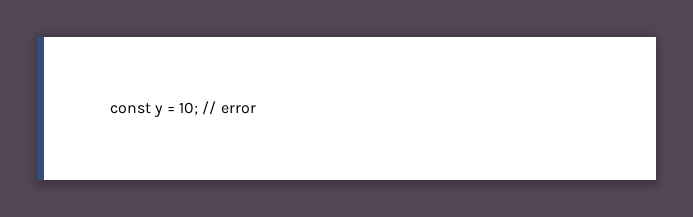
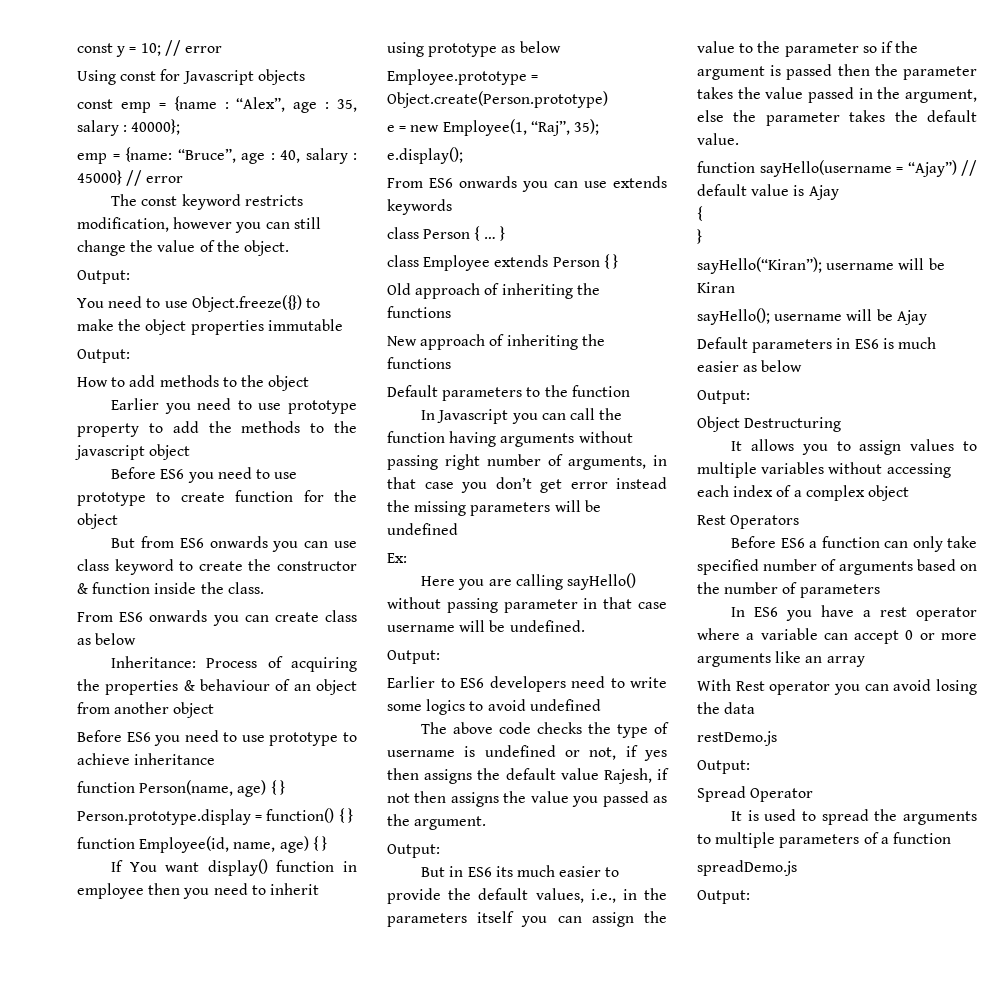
+ Using const for Javascript objects
+ const emp = {name : “Alex”, age : 35, salary : 40000};
+ emp = {name: “Bruce”, age : 40, salary : 45000} // error
+ The const keyword restricts modification, however you can still change the value of the object.
+ Output:
+ You need to use Object.freeze({}) to make the object properties immutable
+ Output:
+ How to add methods to the object
+ Earlier you need to use prototype property to add the methods to the javascript object
+ Before ES6 you need to use prototype to create function for the object
+ But from ES6 onwards you can use class keyword to create the constructor & function inside the class.
+ From ES6 onwards you can create class as below
+ Inheritance: Process of acquiring the properties & behaviour of an object from another object
+ Before ES6 you need to use prototype to achieve inheritance
+ function Person(name, age) { }
+ Person.prototype.display = function() { }
+ function Employee(id, name, age) { }
+ If You want display() function in employee then you need to inherit using prototype as below
+ Employee.prototype = Object.create(Person.prototype)
+ e = new Employee(1, “Raj”, 35);
+ e.display();
+ From ES6 onwards you can use extends keywords
+ class Person { … }
+ class Employee extends Person { }
+ Old approach of inheriting the functions
+ New approach of inheriting the functions
+ Default parameters to the function
+ In Javascript you can call the function having arguments without passing right number of arguments, in that case you don’t get error instead the missing parameters will be undefined
+ Ex:
+ Here you are calling sayHello() without passing parameter in that case username will be undefined.
+ Output:
+ Earlier to ES6 developers need to write some logics to avoid undefined
+ The above code checks the type of username is undefined or not, if yes then assigns the default value Rajesh, if not then assigns the value you passed as the argument.
+ Output:
+ But in ES6 its much easier to provide the default values, i.e., in the parameters itself you can assign the value to the parameter so if the argument is passed then the parameter takes the value passed in the argument, else the parameter takes the default value.
+ function sayHello(username = “Ajay”) // default value is Ajay
+ {
+ }
+ sayHello(“Kiran”); username will be Kiran
+ sayHello(); username will be Ajay
+ Default parameters in ES6 is much easier as below
+ Output:
+ Object Destructuring
+ It allows you to assign values to multiple variables without accessing each index of a complex object
+ Rest Operators
+ Before ES6 a function can only take specified number of arguments based on the number of parameters
+ In ES6 you have a rest operator where a variable can accept 0 or more arguments like an array
+ With Rest operator you can avoid losing the data
+ restDemo.js
+ Output:
+ Spread Operator
+ It is used to spread the arguments to multiple parameters of a function
+ spreadDemo.js
+ Output:

